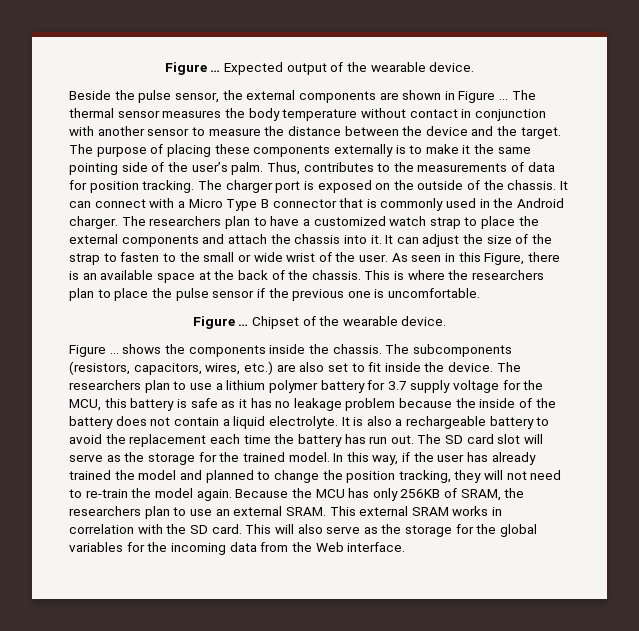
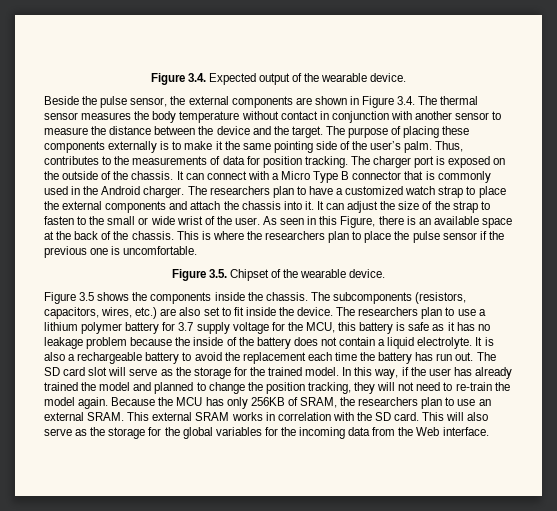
- Figure … Expected output of the wearable device.
+ Figure 3.4. Expected output of the wearable device.
- Beside the pulse sensor, the external components are shown in Figure … The thermal sensor measures the body temperature without contact in conjunction with another sensor to measure the distance between the device and the target.
+ Beside the pulse sensor, the external components are shown in Figure 3.4. The thermal sensor measures the body temperature without contact in conjunction with another sensor to measure the distance between the device and the target.
- Figure … Chipset of the wearable device.
+ Figure 3.5. Chipset of the wearable device.
- Figure … shows the components inside the chassis.
+ Figure 3.5 shows the components inside the chassis.

